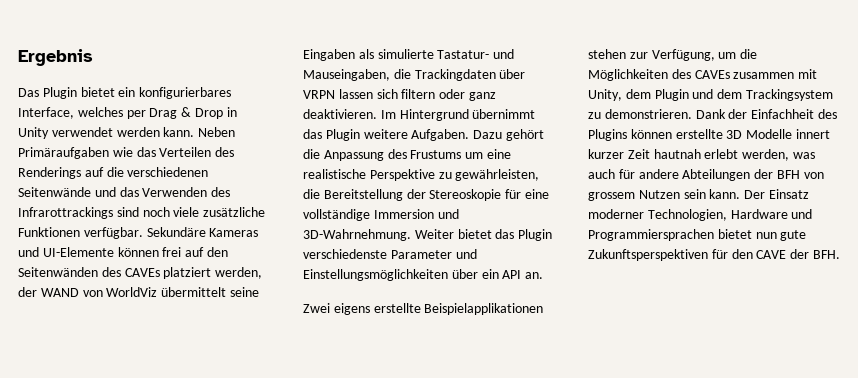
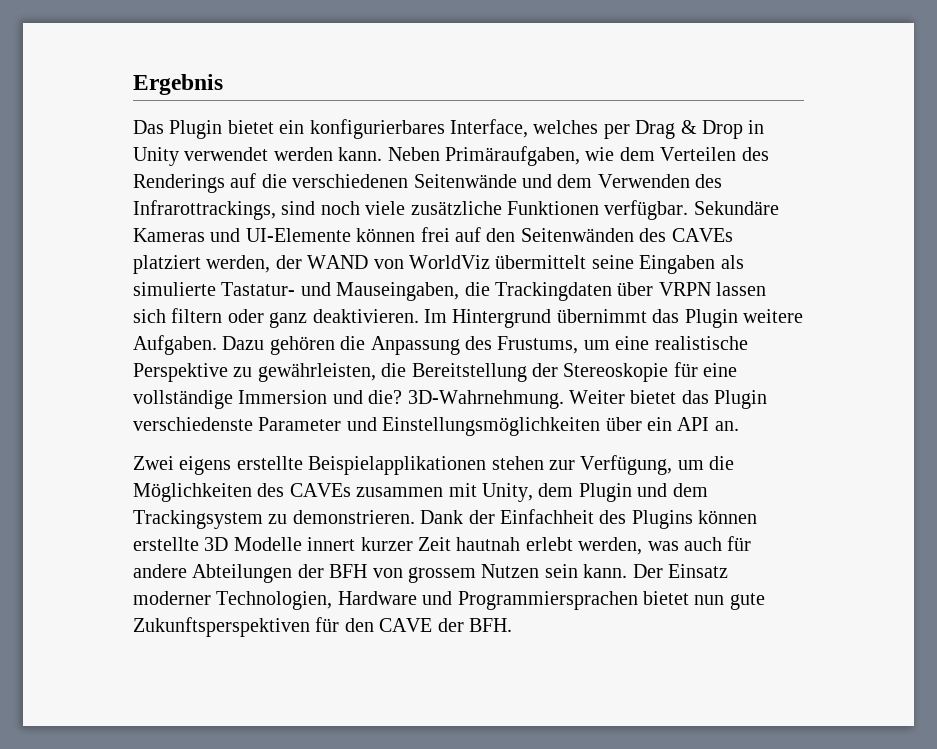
- Neben Primäraufgaben wie das Verteilen des Renderings auf die verschiedenen Seitenwände und das Verwenden des Infrarottrackings sind noch viele zusätzliche Funktionen verfügbar.
+ Neben Primäraufgaben, wie dem Verteilen des Renderings auf die verschiedenen Seitenwände und dem Verwenden des Infrarottrackings, sind noch viele zusätzliche Funktionen verfügbar.
- Dazu gehört die Anpassung des Frustums um eine realistische Perspektive zu gewährleisten, die Bereitstellung der Stereoskopie für eine vollständige Immersion und 3D-Wahrnehmung.
+ Dazu gehören die Anpassung des Frustums, um eine realistische Perspektive zu gewährleisten, die Bereitstellung der Stereoskopie für eine vollständige Immersion und die? 3D-Wahrnehmung.

